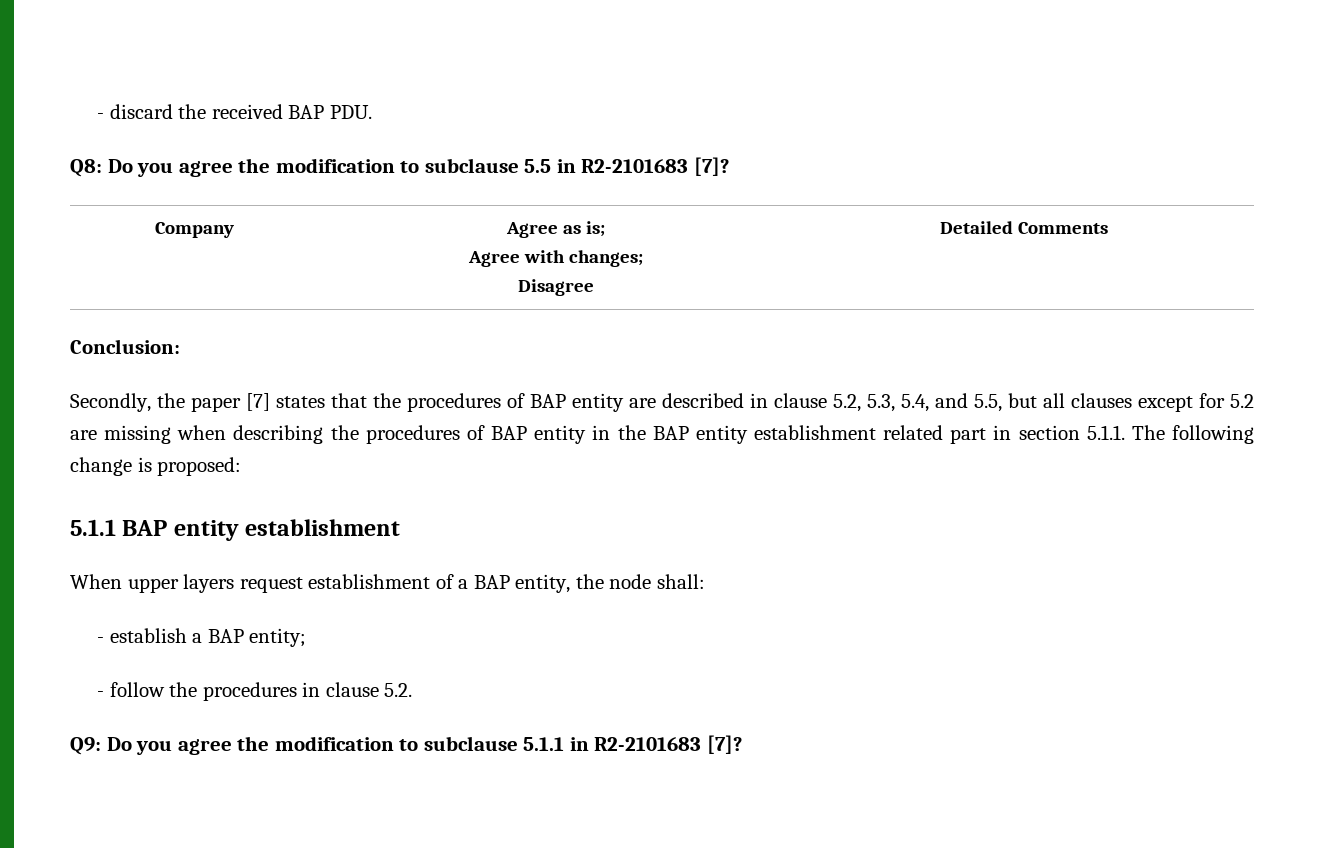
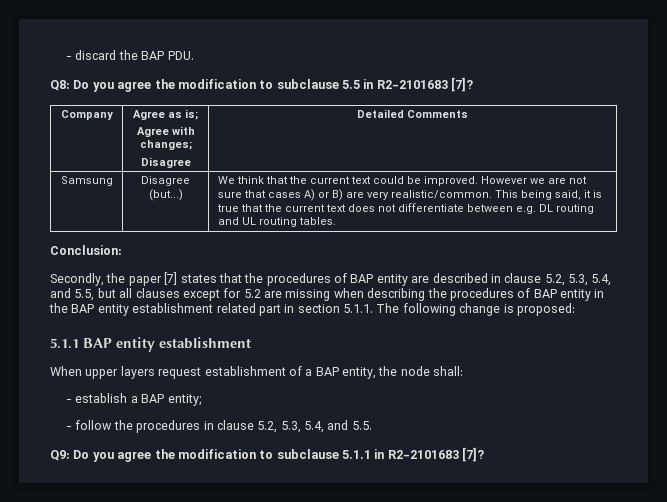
- - discard the received BAP PDU.
+ - discard the BAP PDU.
+ Samsung | Disagree (but…) | We think that the current text could be improved. However we are not sure that cases A) or B) are very realistic/common. This being said, it is true that the current text does not differentiate between e.g. DL routing and UL routing tables.
- - follow the procedures in clause 5.2.
+ - follow the procedures in clause 5.2, 5.3, 5.4, and 5.5.

